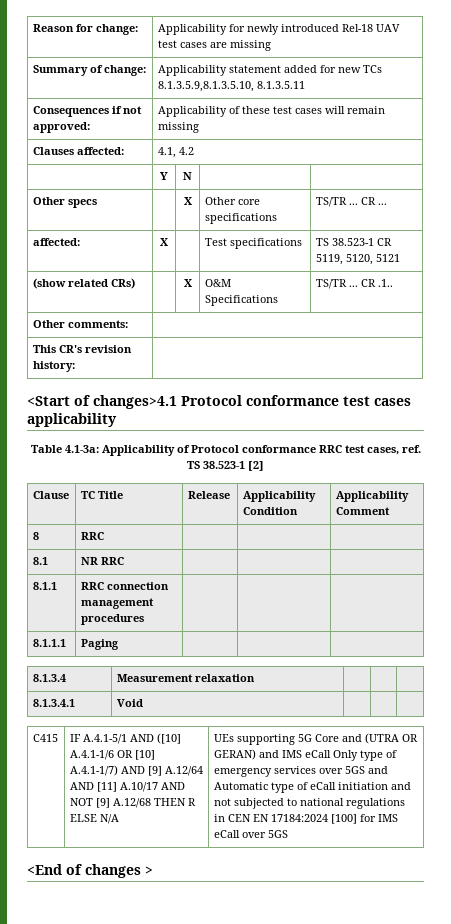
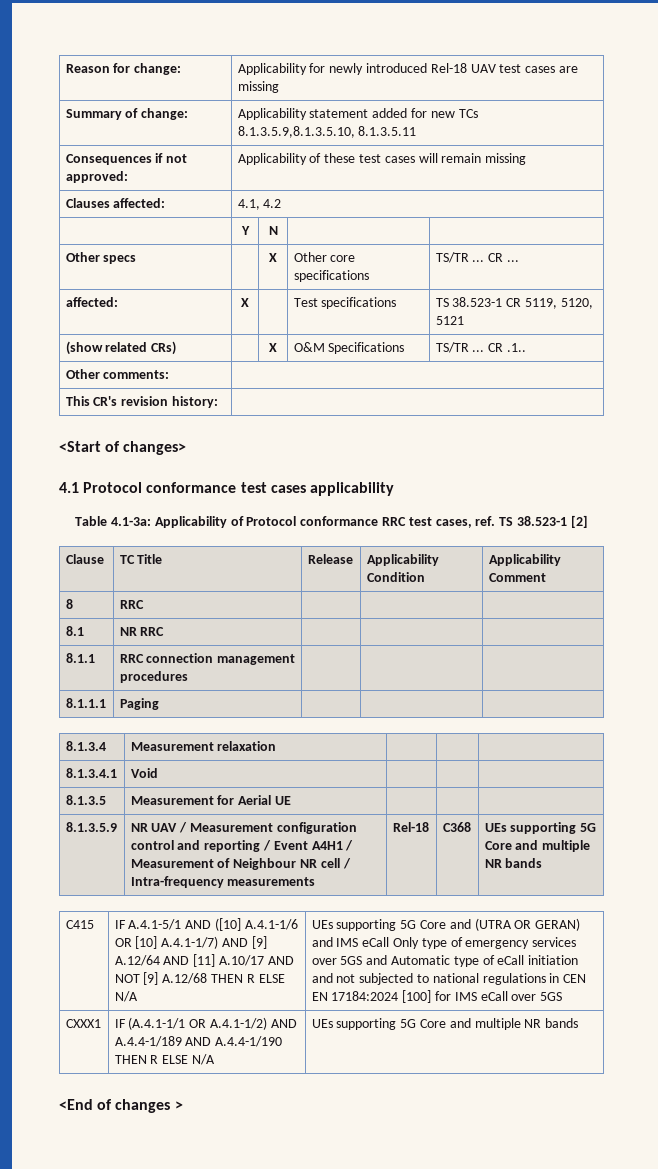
- <Start of changes>4.1 Protocol conformance test cases applicability
+ <Start of changes>
+ 4.1 Protocol conformance test cases applicability
+ 8.1.3.5 | Measurement for Aerial UE | | |
+ 8.1.3.5.9 | NR UAV / Measurement configuration control and reporting / Event A4H1 / Measurement of Neighbour NR cell / Intra-frequency measurements | Rel-18 | C368 | UEs supporting 5G Core and multiple NR bands
+ CXXX1 | IF (A.4.1-1/1 OR A.4.1-1/2) AND A.4.4-1/189 AND A.4.4-1/190 THEN R ELSE N/A | UEs supporting 5G Core and multiple NR bands

